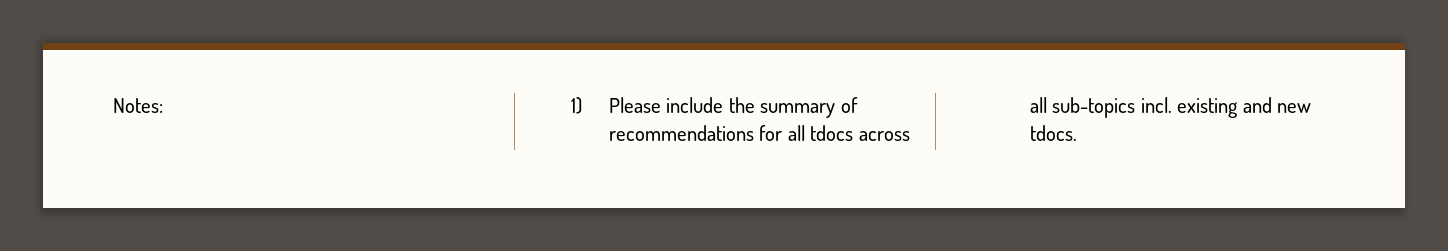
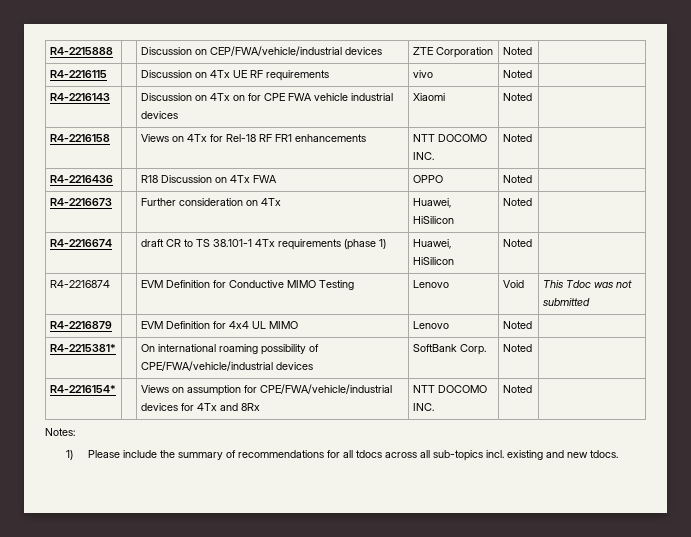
+ R4-2215888 | | Discussion on CEP/FWA/vehicle/industrial devices | ZTE Corporation | Noted |
+ R4-2216115 | | Discussion on 4Tx UE RF requirements | vivo | Noted |
+ R4-2216143 | | Discussion on 4Tx on for CPE FWA vehicle industrial devices | Xiaomi | Noted |
+ R4-2216158 | | Views on 4Tx for Rel-18 RF FR1 enhancements | NTT DOCOMO INC. | Noted |
+ R4-2216436 | | R18 Discussion on 4Tx FWA | OPPO | Noted |
+ R4-2216673 | | Further consideration on 4Tx | Huawei, HiSilicon | Noted |
+ R4-2216674 | | draft CR to TS 38.101-1 4Tx requirements (phase 1) | Huawei, HiSilicon | Noted |
+ R4-2216874 | | EVM Definition for Conductive MIMO Testing | Lenovo | Void | This Tdoc was not submitted
+ R4-2216879 | | EVM Definition for 4x4 UL MIMO | Lenovo | Noted |
+ R4-2215381* | | On international roaming possibility of CPE/FWA/vehicle/industrial devices | SoftBank Corp. | Noted |
+ R4-2216154* | | Views on assumption for CPE/FWA/vehicle/industrial devices for 4Tx and 8Rx | NTT DOCOMO INC. | Noted |

